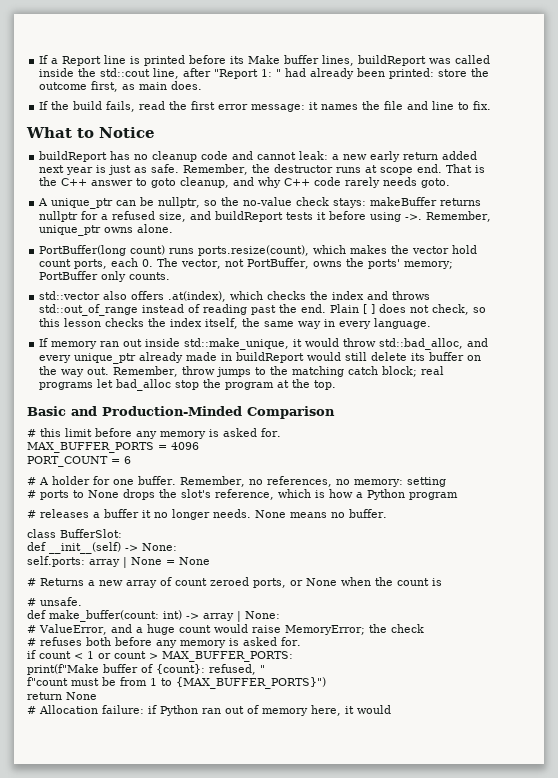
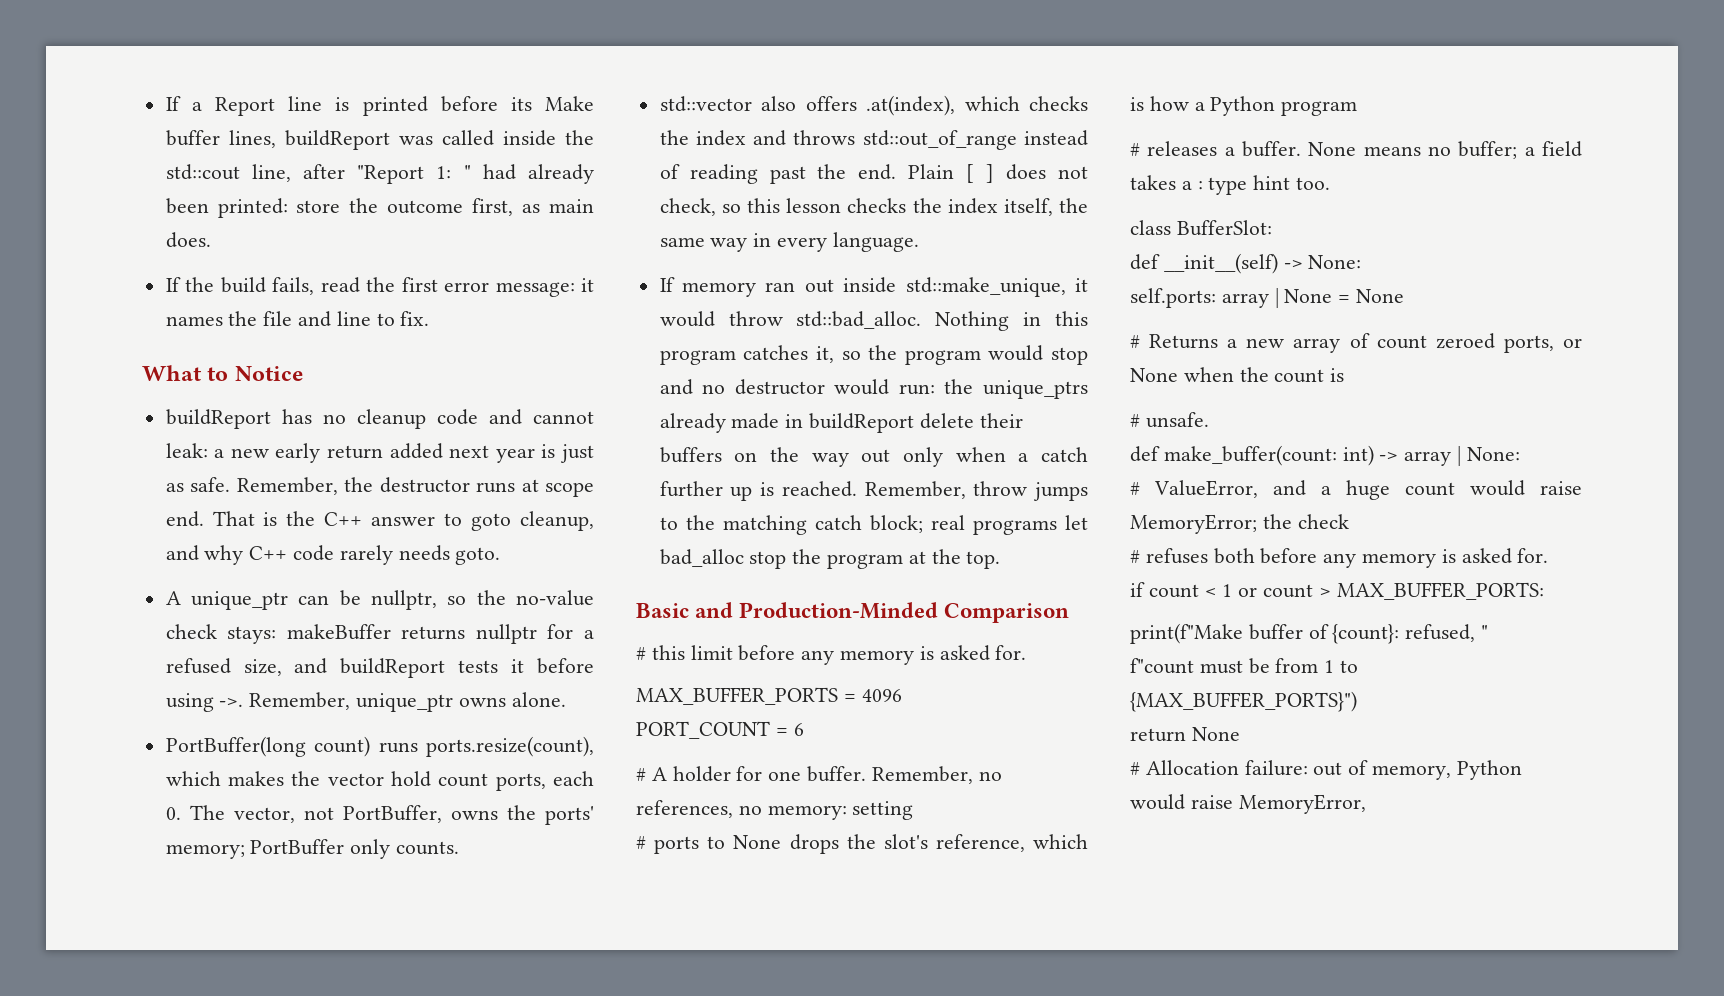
- If memory ran out inside std::make_unique, it would throw std::bad_alloc, and every unique_ptr already made in buildReport would still delete its buffer on the way out.
+ If memory ran out inside std::make_unique, it would throw std::bad_alloc. Nothing in this program catches it, so the program would stop and no destructor would run: the unique_ptrs already made in buildReport delete their buffers on the way out only when a catch further up is reached.
- # releases a buffer it no longer needs. None means no buffer.
+ # releases a buffer. None means no buffer; a field takes a : type hint too.
- # Allocation failure: if Python ran out of memory here, it would
+ # Allocation failure: out of memory, Python would raise MemoryError,

